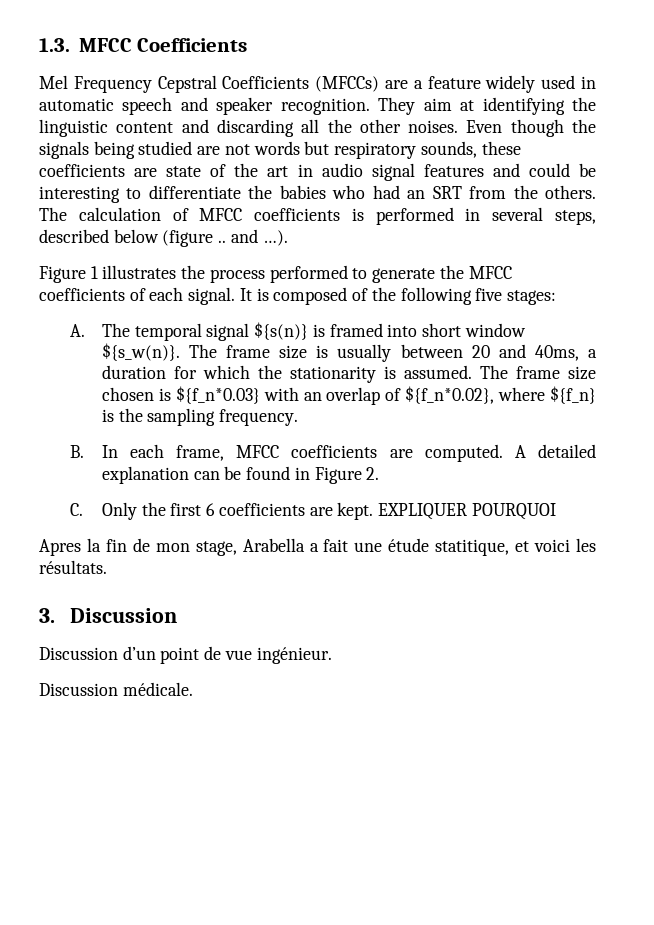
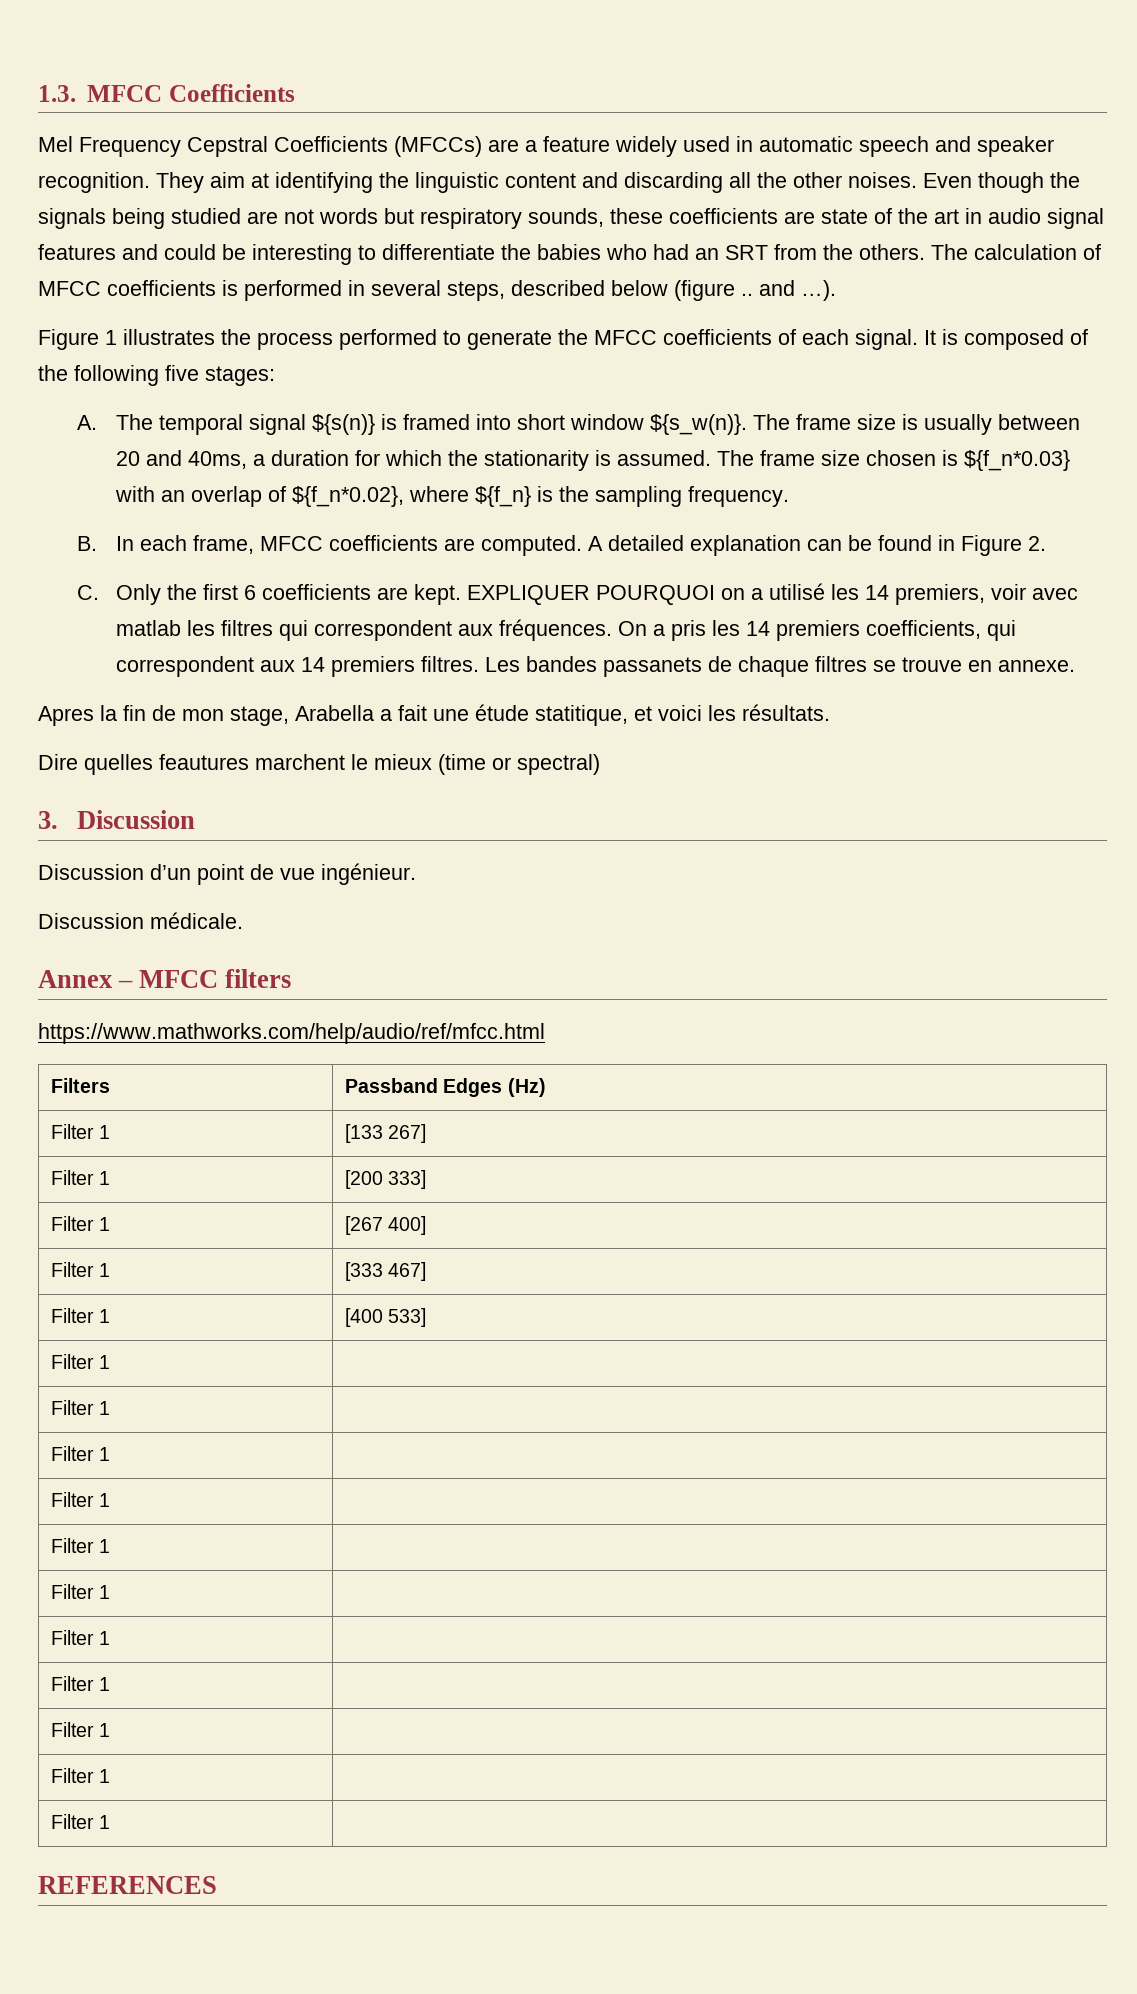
- EXPLIQUER POURQUOI
+ EXPLIQUER POURQUOI on a utilisé les 14 premiers, voir avec matlab les filtres qui correspondent aux fréquences. On a pris les 14 premiers coefficients, qui correspondent aux 14 premiers filtres. Les bandes passanets de chaque filtres se trouve en annexe.
+ Dire quelles feautures marchent le mieux (time or spectral)
+ Annex – MFCC filters
+ https://www.mathworks.com/help/audio/ref/mfcc.html
+ Filters | Passband Edges (Hz)
+ Filter 1 | [133 267]
+ Filter 1 | [200 333]
+ Filter 1 | [267 400]
+ Filter 1 | [333 467]
+ Filter 1 | [400 533]
+ Filter 1 |
+ Filter 1 |
+ Filter 1 |
+ Filter 1 |
+ Filter 1 |
+ Filter 1 |
+ Filter 1 |
+ Filter 1 |
+ Filter 1 |
+ Filter 1 |
+ Filter 1 |
+ REFERENCES

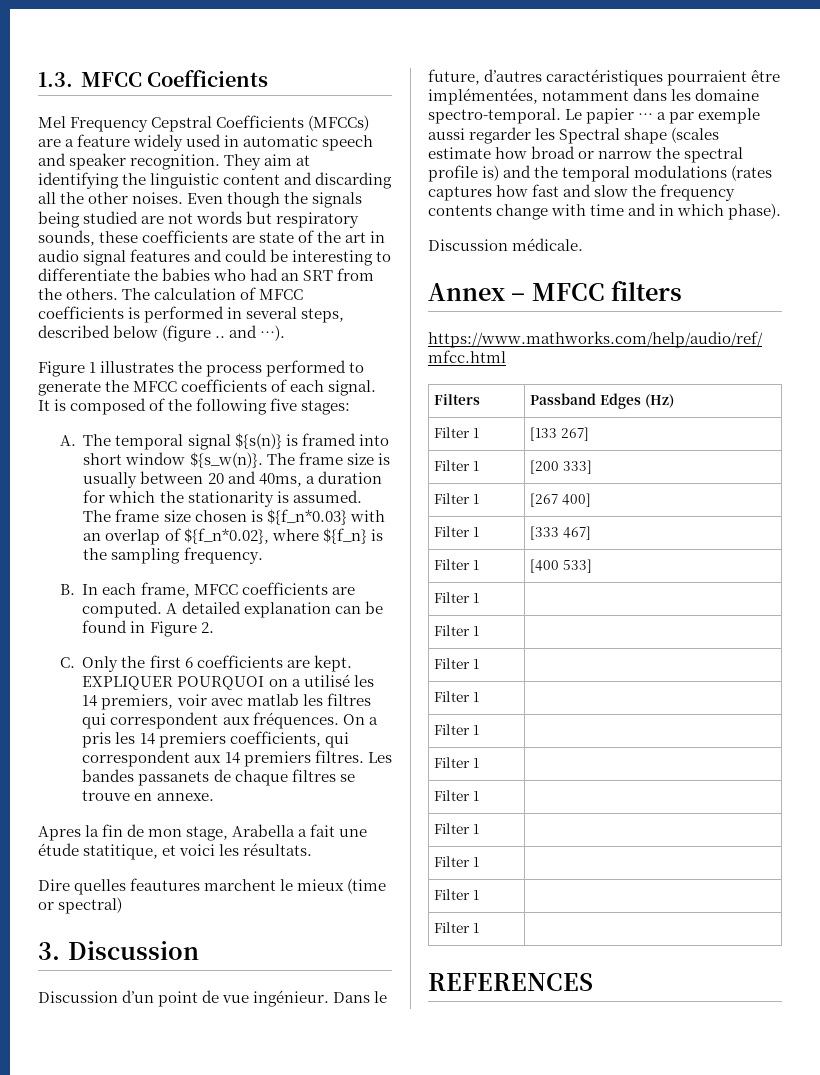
+ Dans le future, d’autres caractéristiques pourraient être implémentées, notamment dans les domaine spectro-temporal. Le papier … a par exemple aussi regarder les Spectral shape (scales estimate how broad or narrow the spectral profile is) and the temporal modulations (rates captures how fast and slow the frequency contents change with time and in which phase).

